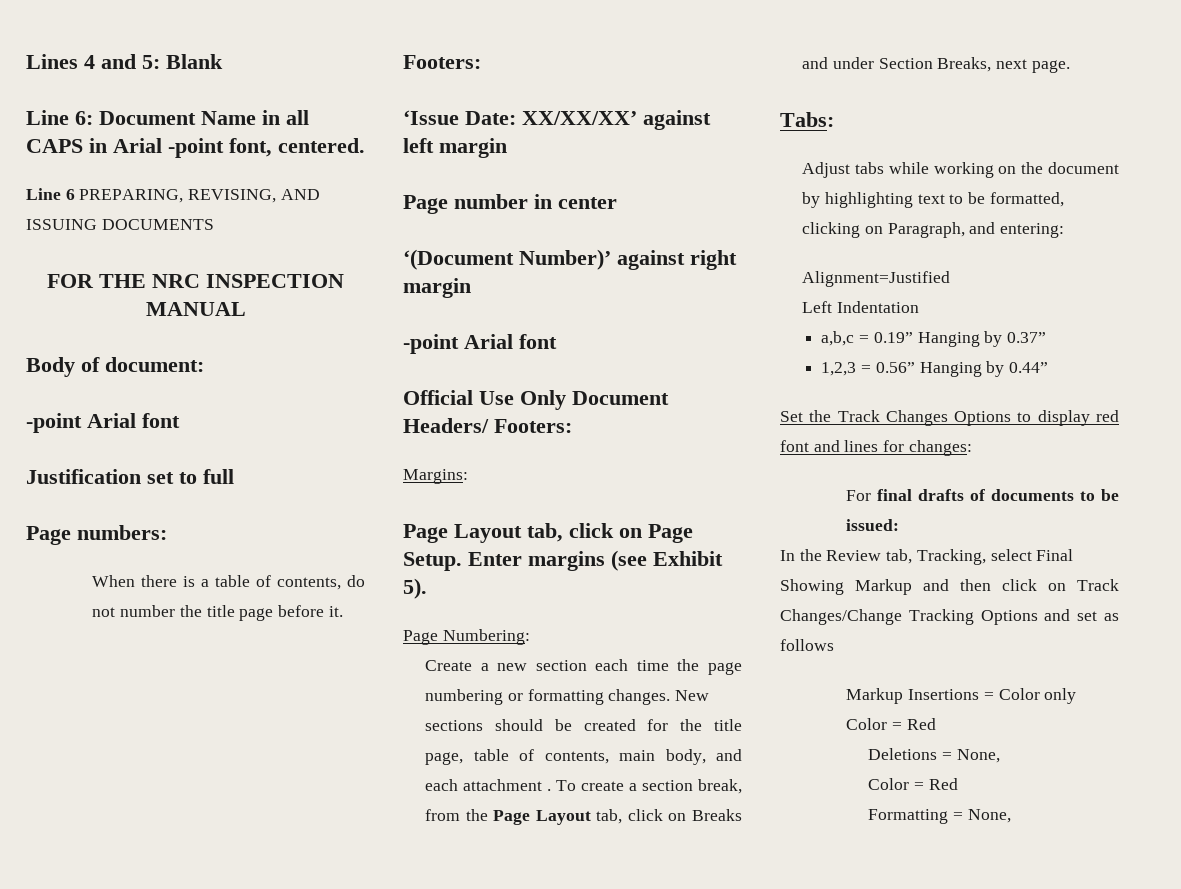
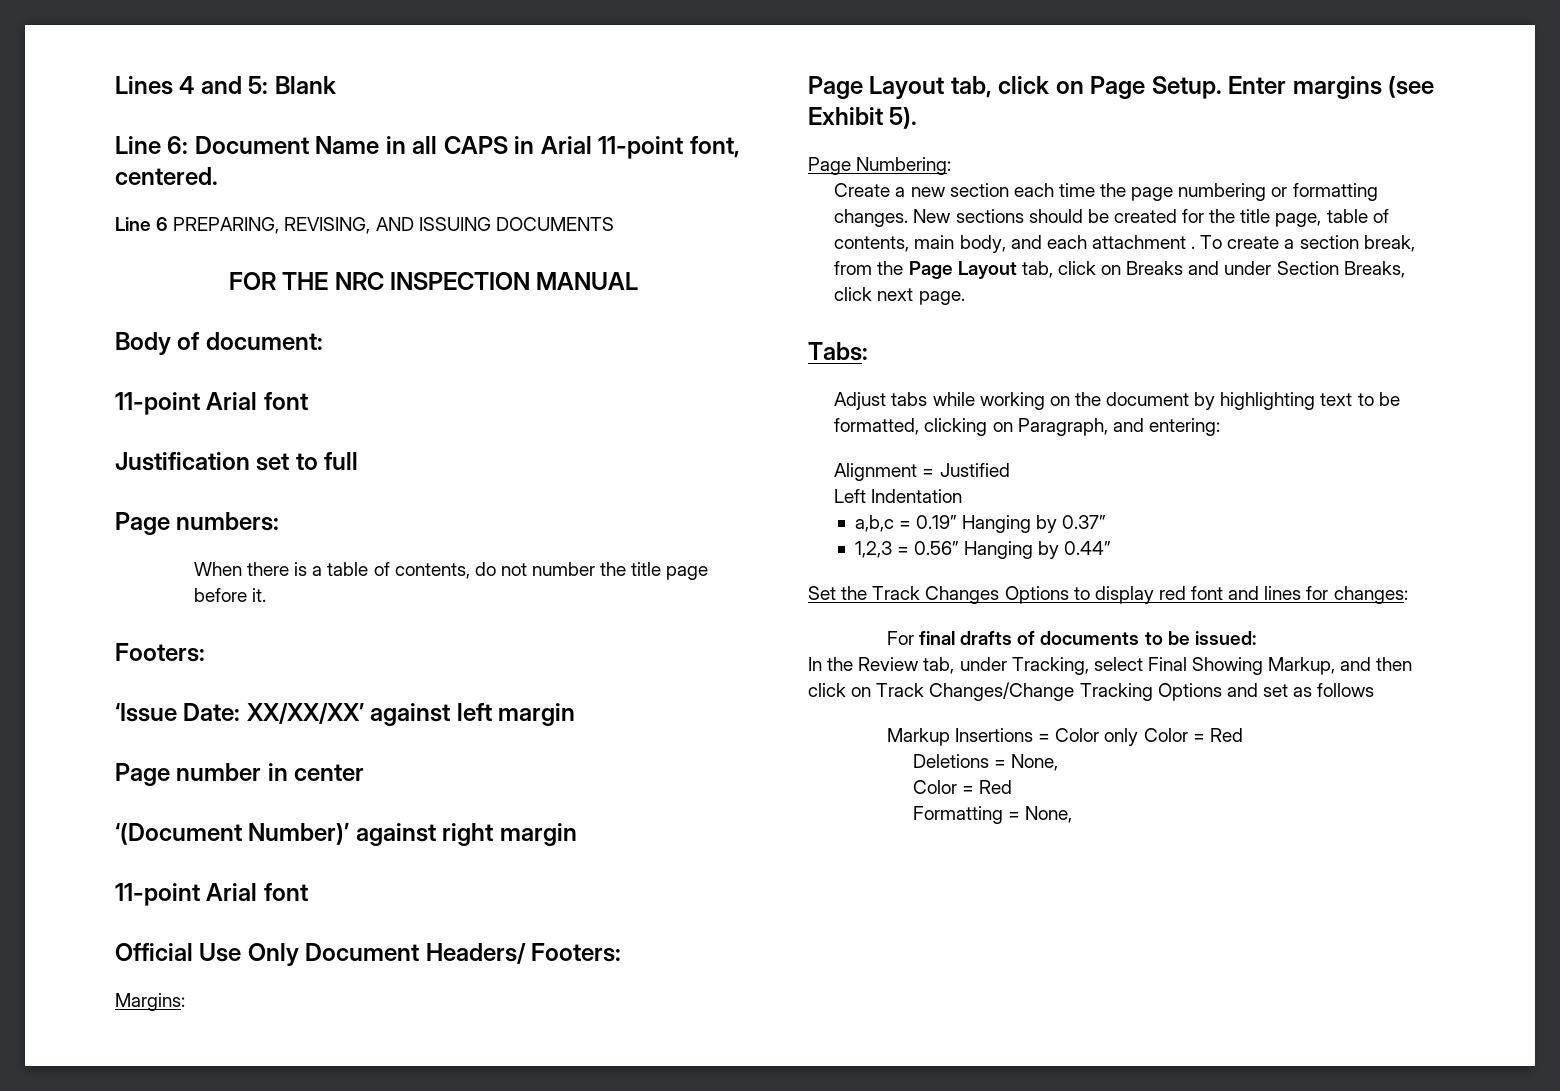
- Line 6: Document Name in all CAPS in Arial -point font, centered.
+ Line 6: Document Name in all CAPS in Arial 11-point font, centered.
  Body of document:
- -point Arial font
+ 11-point Arial font
  ‘(Document Number)’ against right margin
- -point Arial font
+ 11-point Arial font
- To create a section break, from the Page Layout tab, click on Breaks and under Section Breaks, next page.
+ To create a section break, from the Page Layout tab, click on Breaks and under Section Breaks, click next page.
- Alignment=Justified
+ Alignment = Justified
- In the Review tab, Tracking, select Final Showing Markup and then click on Track Changes/Change Tracking Options and set as follows
+ In the Review tab, under Tracking, select Final Showing Markup, and then click on Track Changes/Change Tracking Options and set as follows

